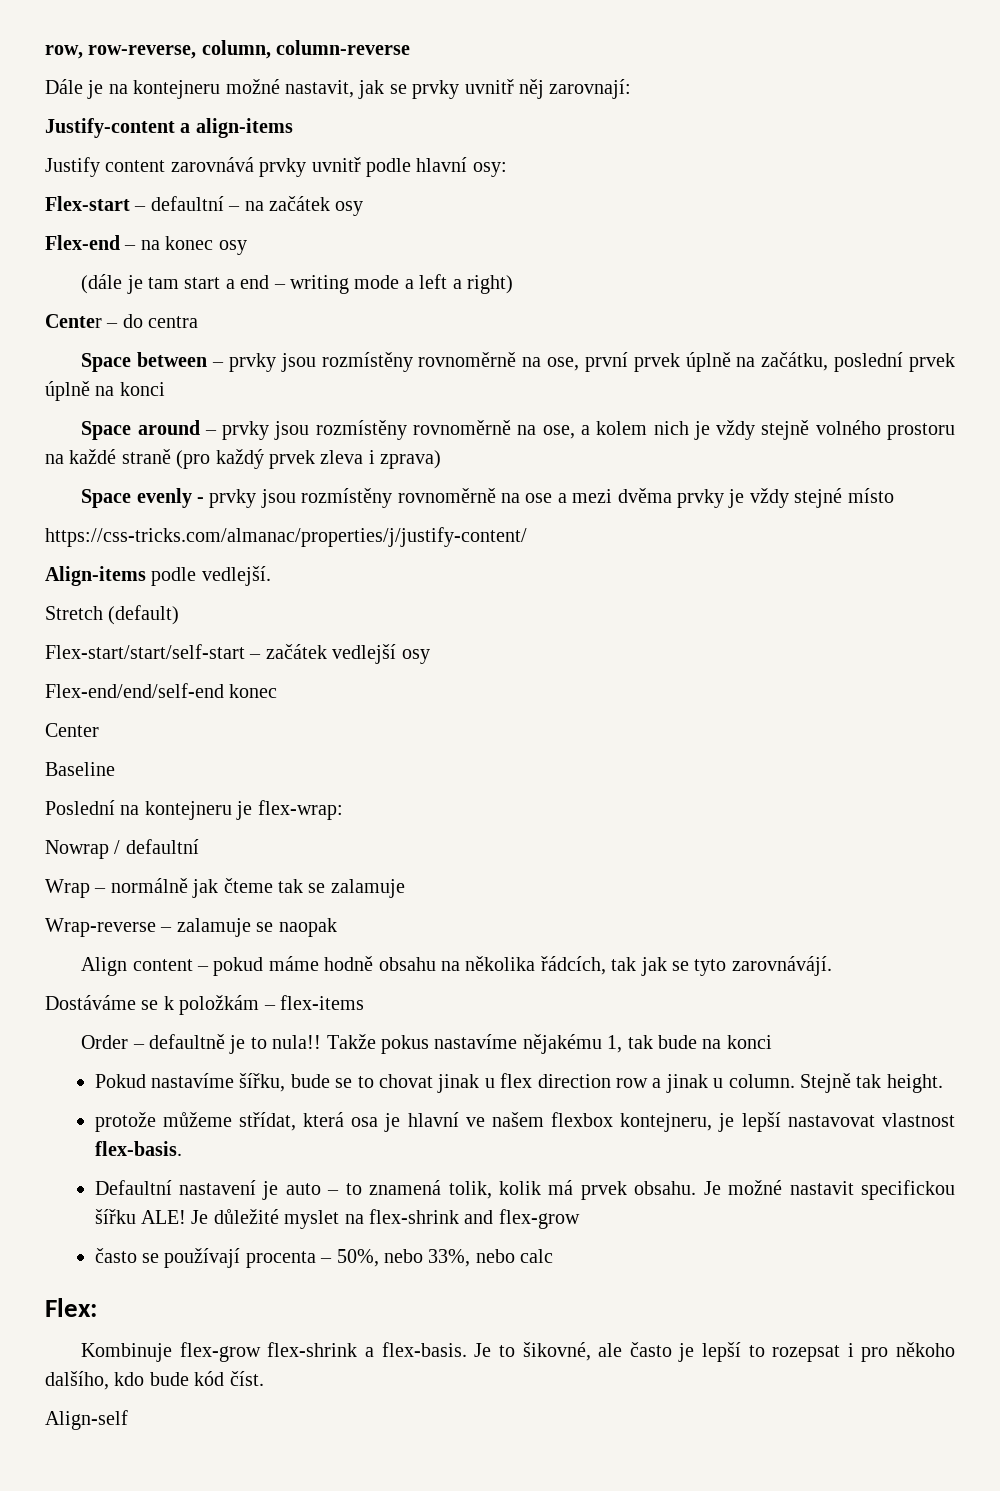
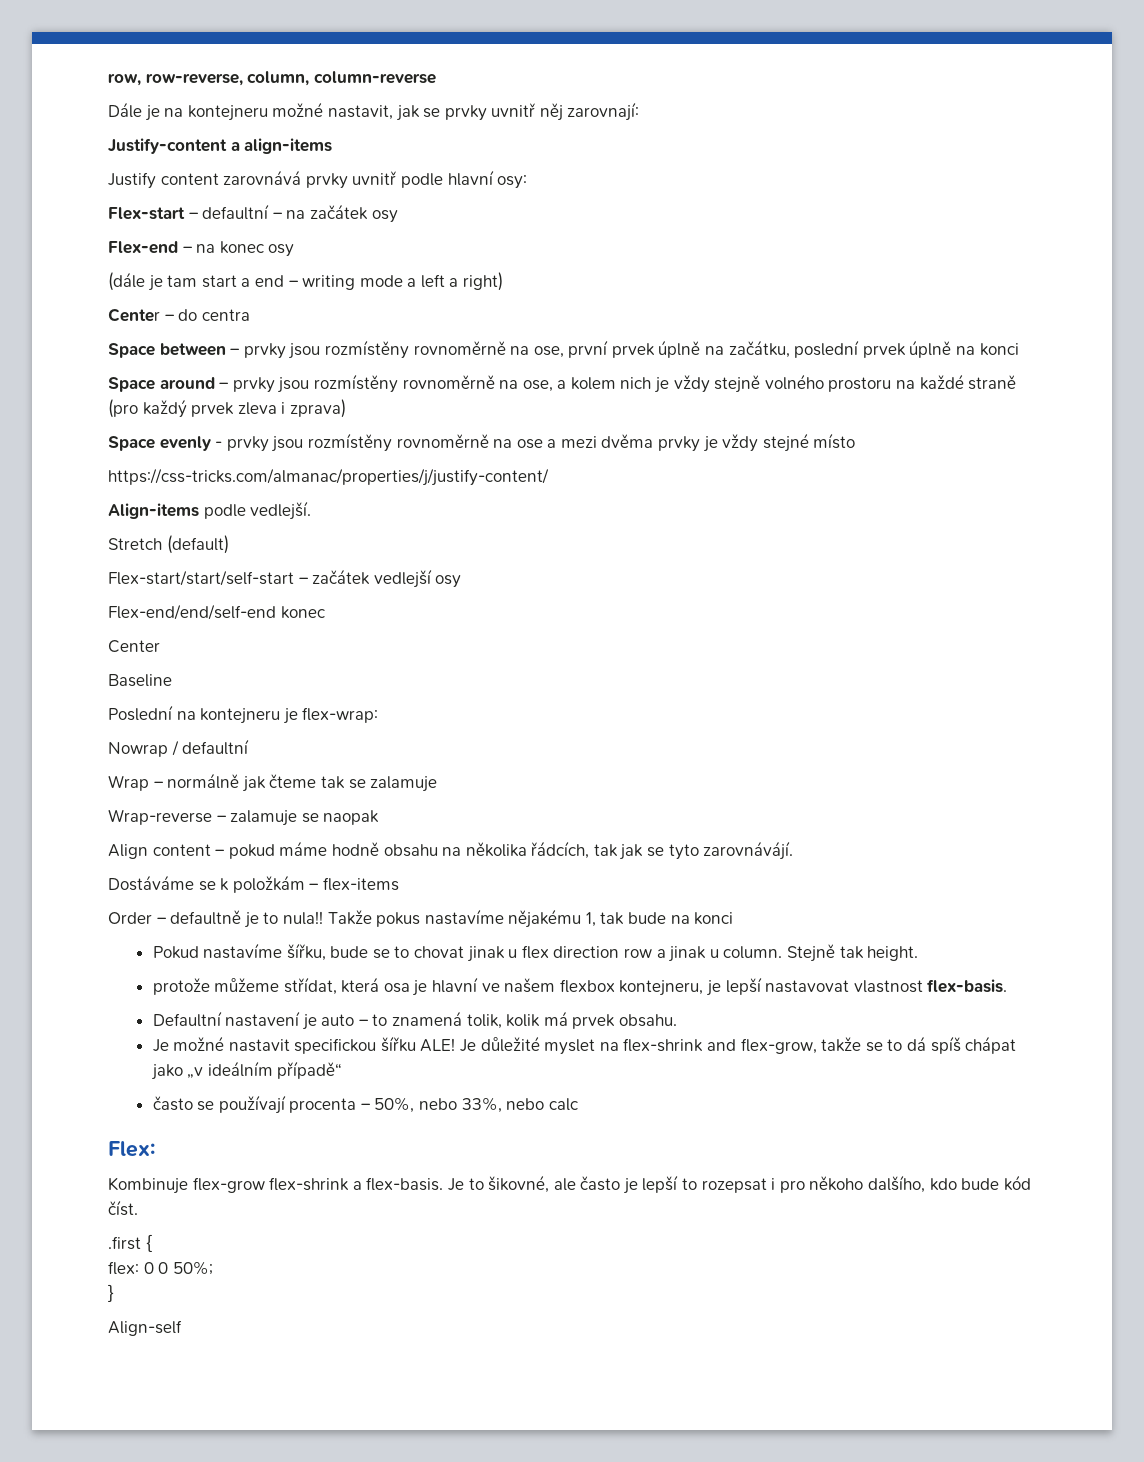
- Defaultní nastavení je auto – to znamená tolik, kolik má prvek obsahu. Je možné nastavit specifickou šířku ALE!
+ Defaultní nastavení je auto – to znamená tolik, kolik má prvek obsahu.
+ Je možné nastavit specifickou šířku ALE!
- Je důležité myslet na flex-shrink and flex-grow
+ Je důležité myslet na flex-shrink and flex-grow, takže se to dá spíš chápat jako „v ideálním případě“
+ .first {
+ flex: 0 0 50%;
+ }

